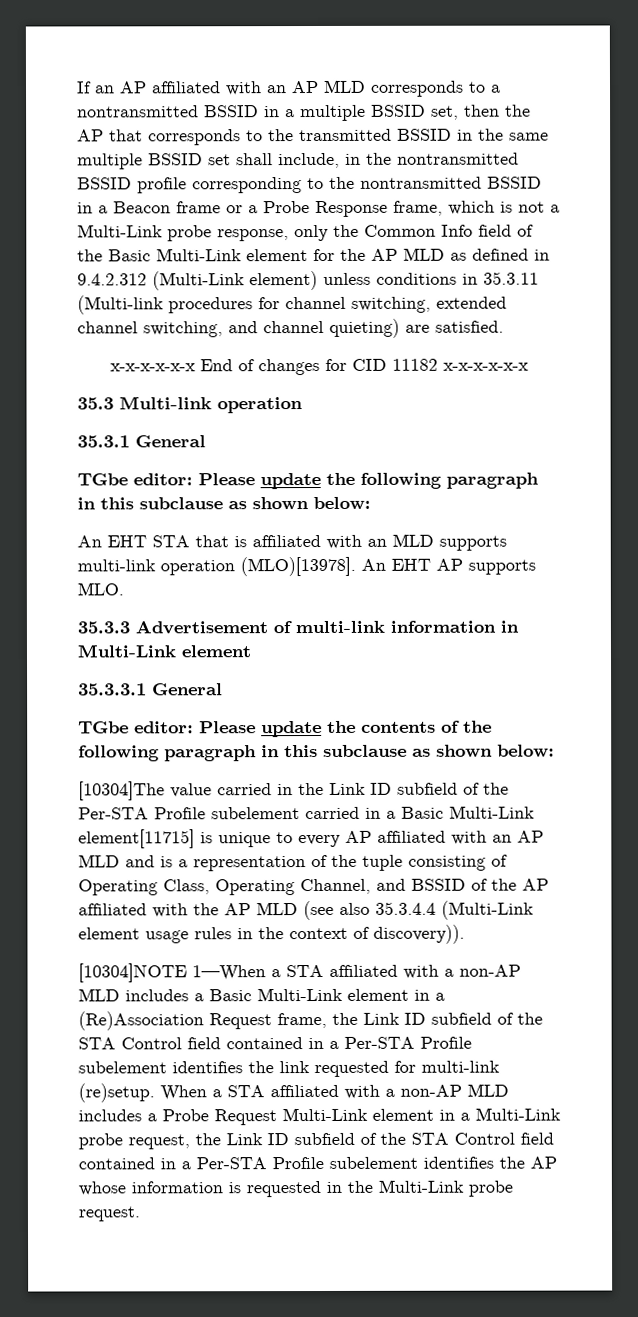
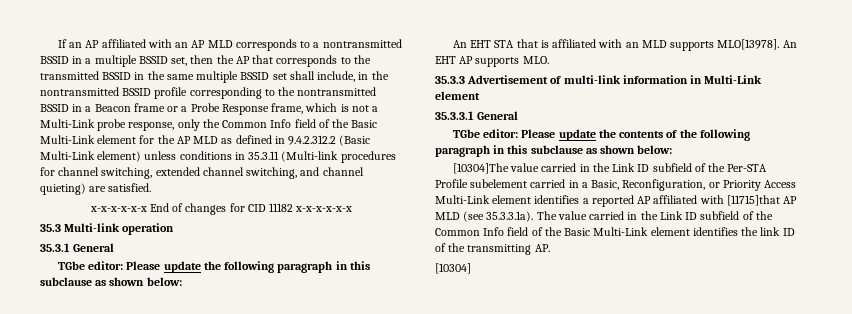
- If an AP affiliated with an AP MLD corresponds to a nontransmitted BSSID in a multiple BSSID set, then the AP that corresponds to the transmitted BSSID in the same multiple BSSID set shall include, in the nontransmitted BSSID profile corresponding to the nontransmitted BSSID in a Beacon frame or a Probe Response frame, which is not a Multi-Link probe response, only the Common Info field of the Basic Multi-Link element for the AP MLD as defined in 9.4.2.312 (Multi-Link element) unless conditions in 35.3.11 (Multi-link procedures for channel switching, extended channel switching, and channel quieting) are satisfied.
+ If an AP affiliated with an AP MLD corresponds to a nontransmitted BSSID in a multiple BSSID set, then the AP that corresponds to the transmitted BSSID in the same multiple BSSID set shall include, in the nontransmitted BSSID profile corresponding to the nontransmitted BSSID in a Beacon frame or a Probe Response frame, which is not a Multi-Link probe response, only the Common Info field of the Basic Multi-Link element for the AP MLD as defined in 9.4.2.312.2 (Basic Multi-Link element) unless conditions in 35.3.11 (Multi-link procedures for channel switching, extended channel switching, and channel quieting) are satisfied.
- An EHT STA that is affiliated with an MLD supports multi-link operation (MLO)[13978].
+ An EHT STA that is affiliated with an MLD supports MLO[13978].
- [10304]The value carried in the Link ID subfield of the Per-STA Profile subelement carried in a Basic Multi-Link element[11715] is unique to every AP affiliated with an AP MLD and is a representation of the tuple consisting of Operating Class, Operating Channel, and BSSID of the AP affiliated with the AP MLD (see also 35.3.4.4 (Multi-Link element usage rules in the context of discovery)).
- [10304]NOTE 1—When a STA affiliated with a non-AP MLD includes a Basic Multi-Link element in a (Re)Association Request frame, the Link ID subfield of the STA Control field contained in a Per-STA Profile subelement identifies the link requested for multi-link (re)setup. When a STA affiliated with a non-AP MLD includes a Probe Request Multi-Link element in a Multi-Link probe request, the Link ID subfield of the STA Control field contained in a Per-STA Profile subelement identifies the AP whose information is requested in the Multi-Link probe request.
+ [10304]The value carried in the Link ID subfield of the Per-STA Profile subelement carried in a Basic, Reconfiguration, or Priority Access Multi-Link element identifies a reported AP affiliated with [11715]that AP MLD (see 35.3.3.1a). The value carried in the Link ID subfield of the Common Info field of the Basic Multi-Link element identifies the link ID of the transmitting AP.
+ [10304]

